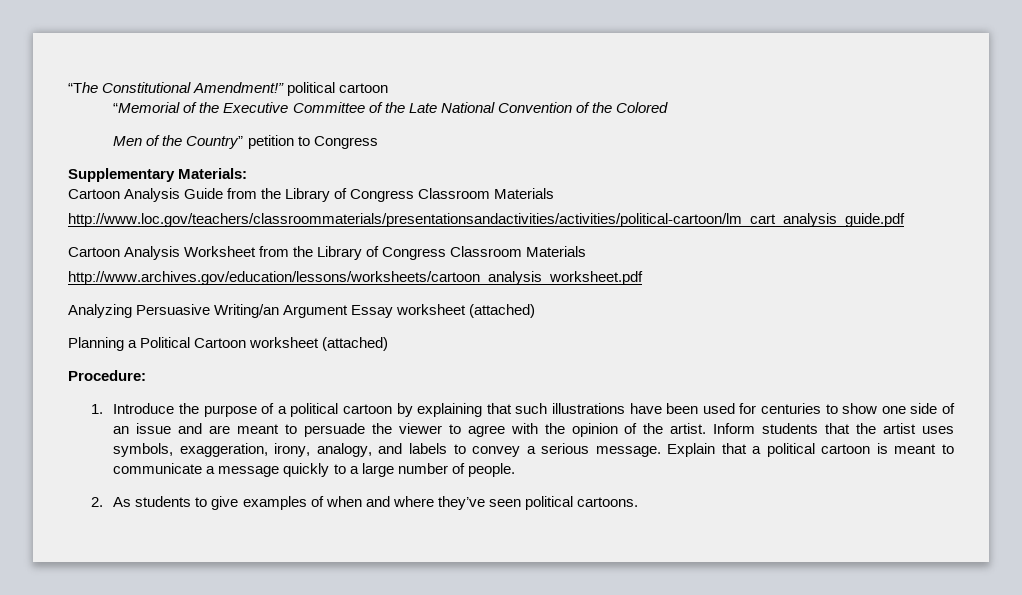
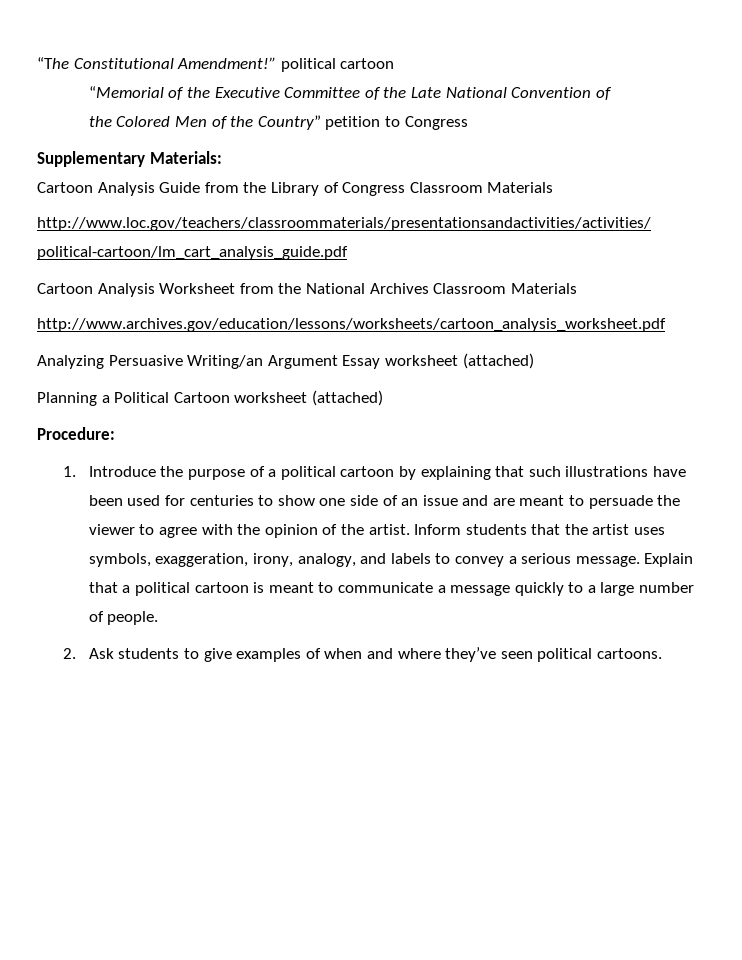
- “Memorial of the Executive Committee of the Late National Convention of the Colored
- Men of the Country” petition to Congress
+ “Memorial of the Executive Committee of the Late National Convention of
+ the Colored Men of the Country” petition to Congress
- Cartoon Analysis Worksheet from the Library of Congress Classroom Materials
+ Cartoon Analysis Worksheet from the National Archives Classroom Materials
- 2. As students to give examples of when and where they’ve seen political cartoons.
+ 2. Ask students to give examples of when and where they’ve seen political cartoons.

